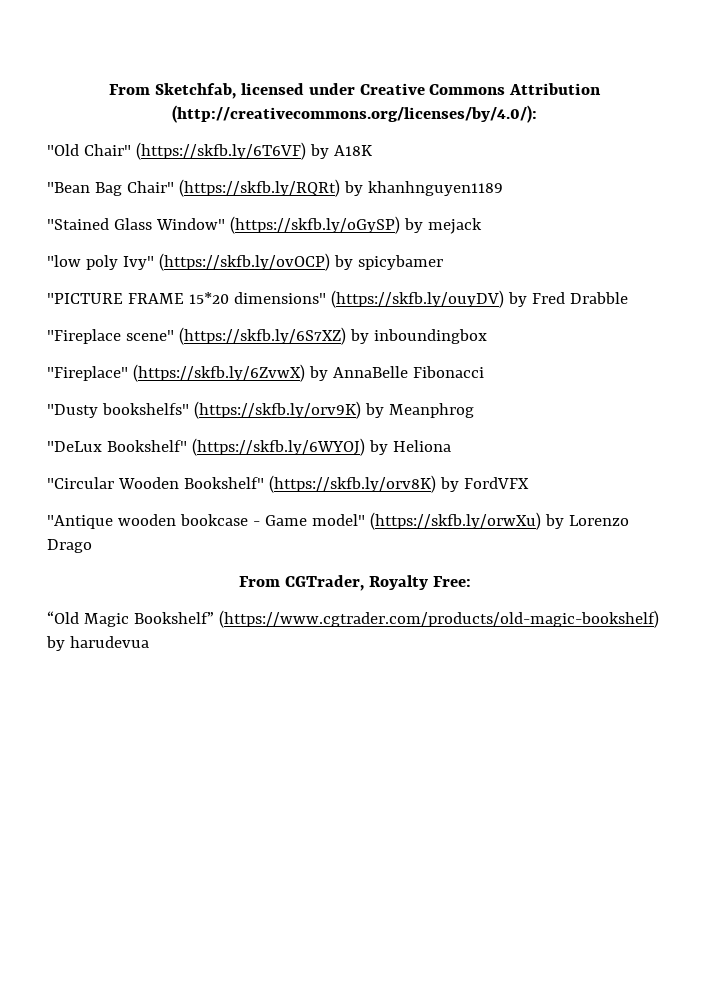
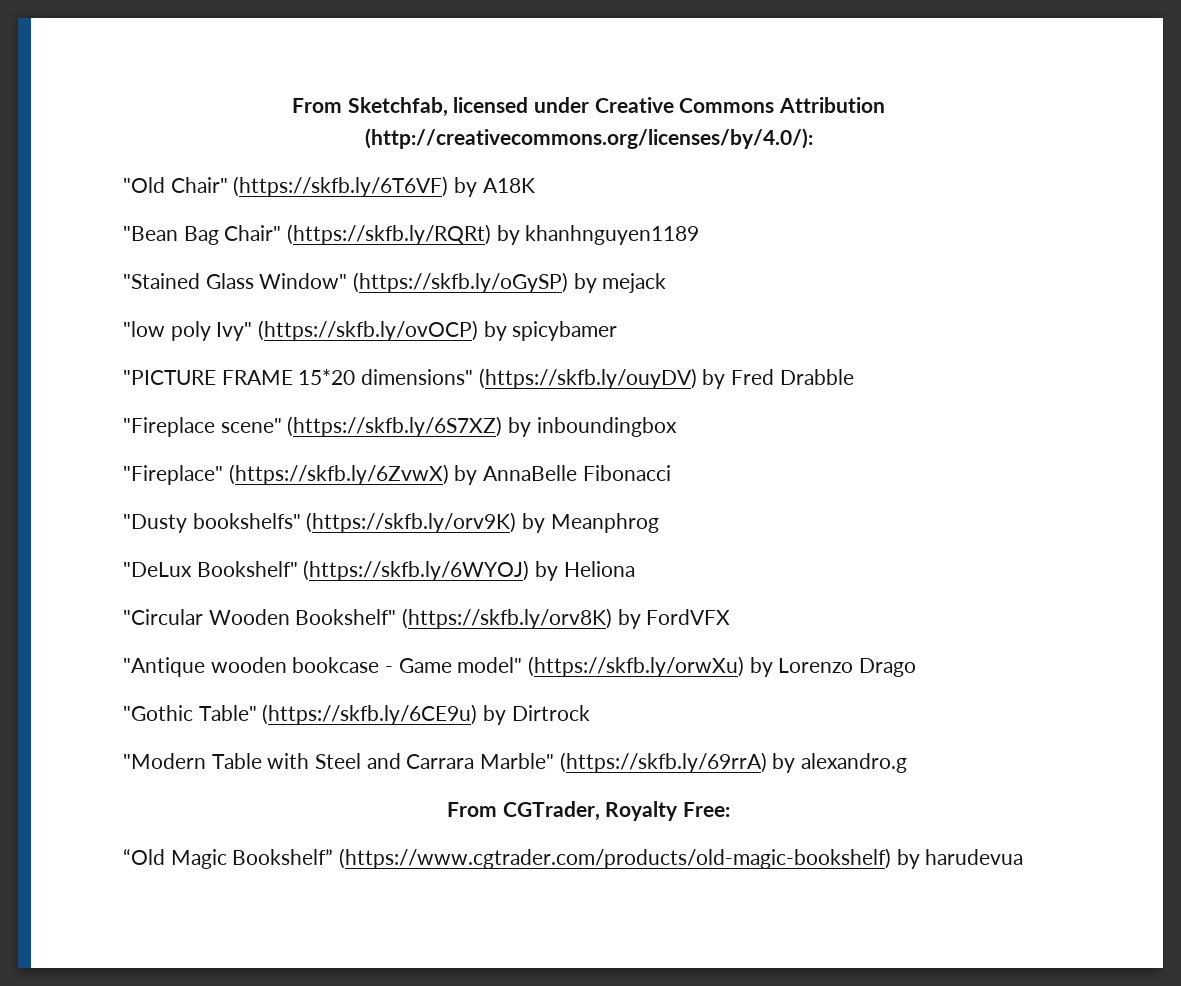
+ "Gothic Table" (https://skfb.ly/6CE9u) by Dirtrock
+ "Modern Table with Steel and Carrara Marble" (https://skfb.ly/69rrA) by alexandro.g

